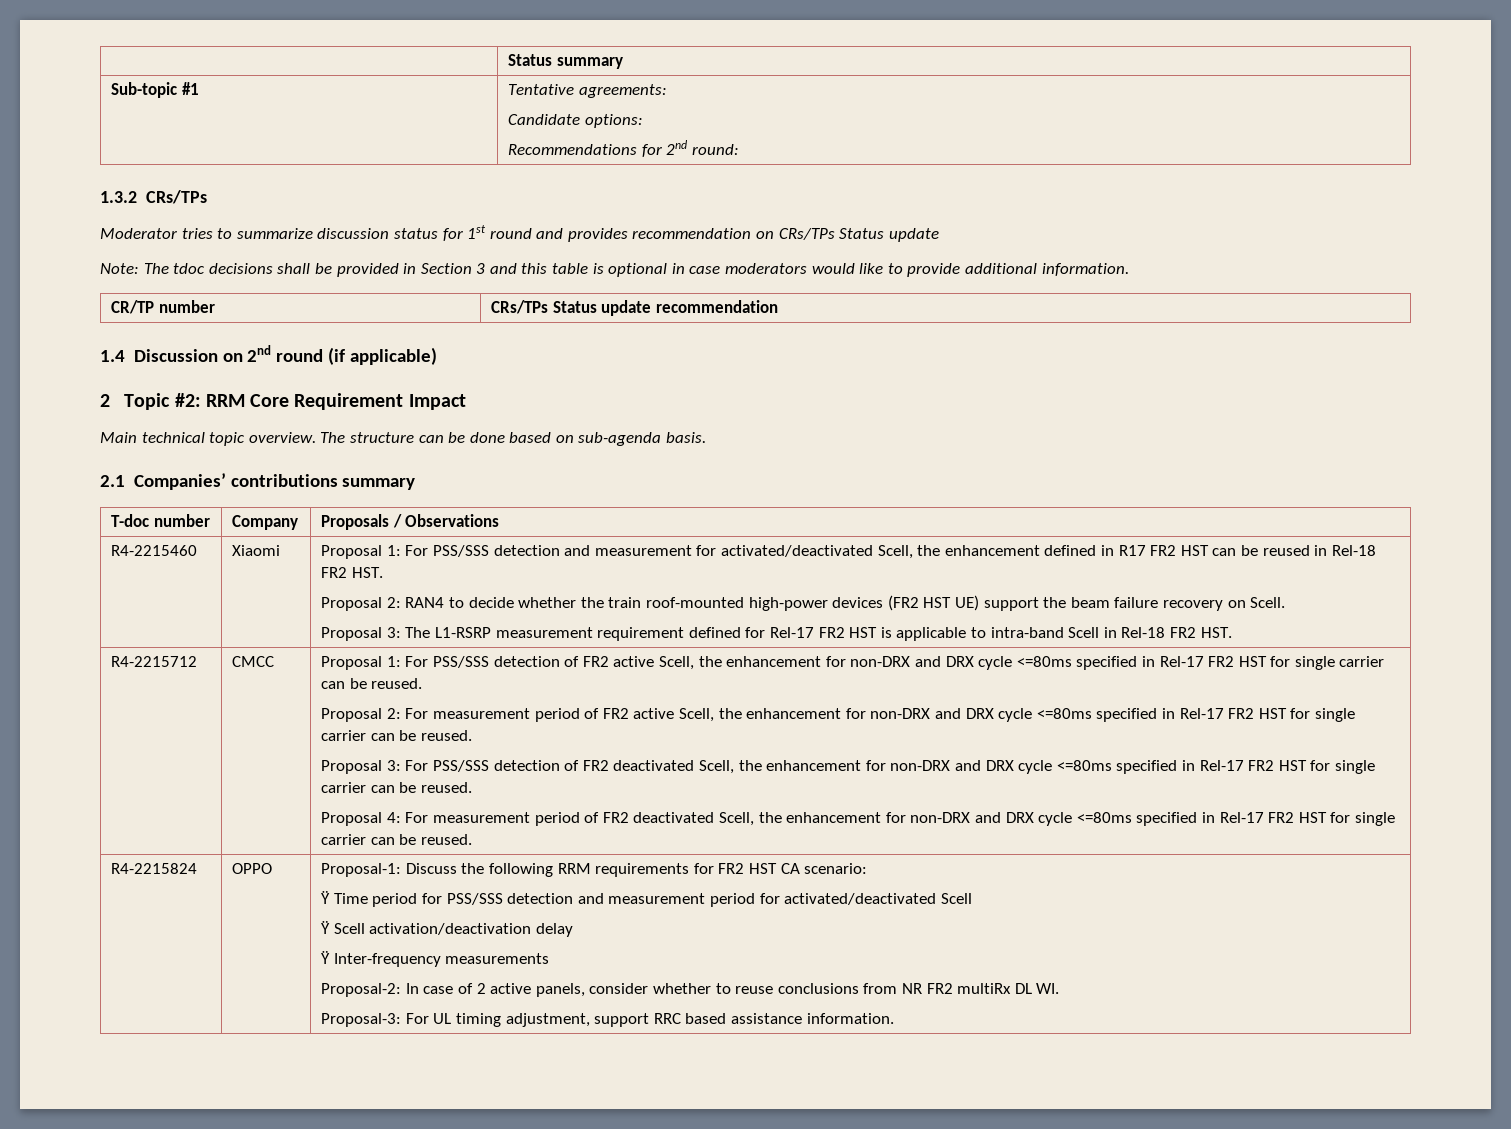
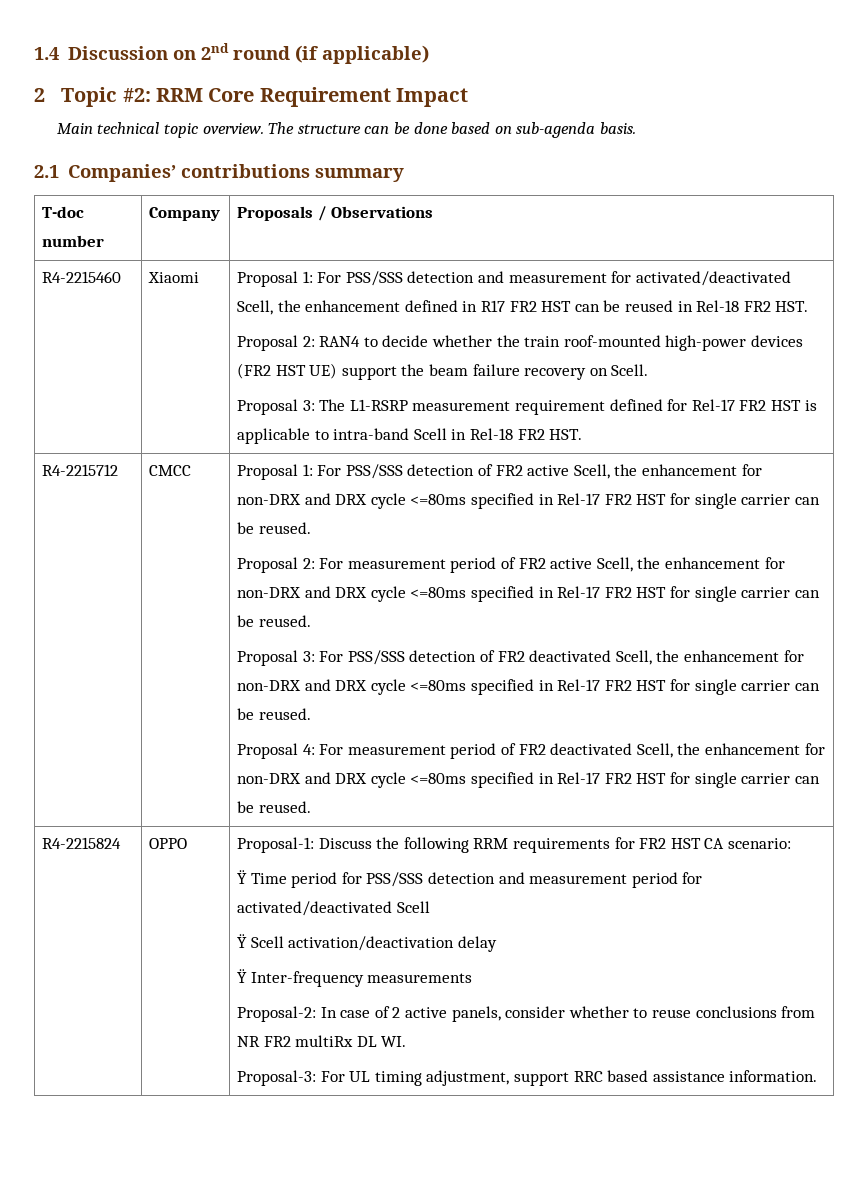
- | Status summary
- Sub-topic #1 | Tentative agreements:
- Candidate options:
- Recommendations for 2nd round:
- 1.3.2 CRs/TPs
- Moderator tries to summarize discussion status for 1st round and provides recommendation on CRs/TPs Status update
- Note: The tdoc decisions shall be provided in Section 3 and this table is optional in case moderators would like to provide additional information.
- CR/TP number | CRs/TPs Status update recommendation

